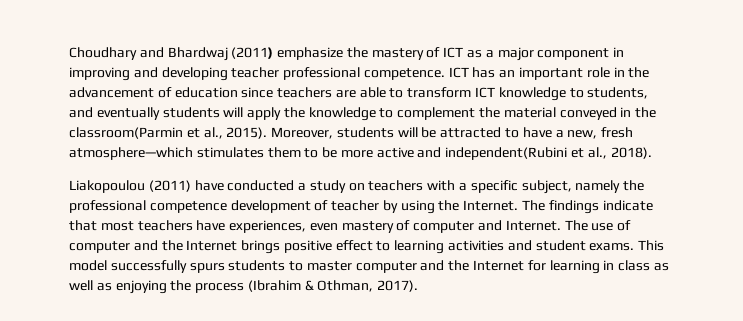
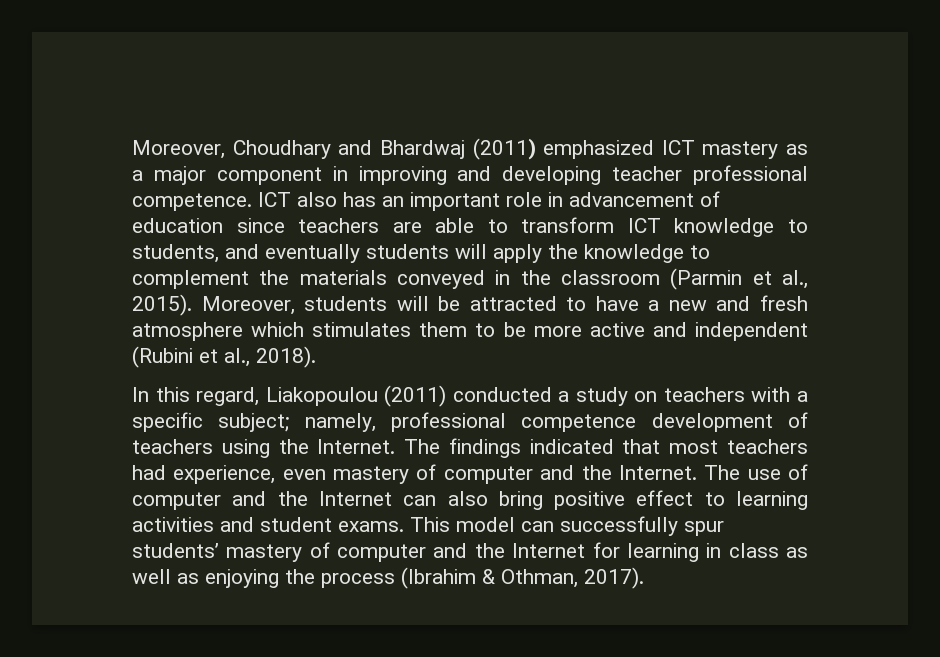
- Choudhary and Bhardwaj (2011) emphasize the mastery of ICT as a major component in improving and developing teacher professional competence.
+ Moreover, Choudhary and Bhardwaj (2011) emphasized ICT mastery as a major component in improving and developing teacher professional competence.
- ICT has an important role in the advancement of education since teachers are able to transform ICT knowledge to students, and eventually students will apply the knowledge to complement the material conveyed in the classroom(Parmin et al., 2015).
+ ICT also has an important role in advancement of education since teachers are able to transform ICT knowledge to students, and eventually students will apply the knowledge to complement the materials conveyed in the classroom (Parmin et al., 2015).
- Moreover, students will be attracted to have a new, fresh atmosphere—which stimulates them to be more active and independent(Rubini et al., 2018).
+ Moreover, students will be attracted to have a new and fresh atmosphere which stimulates them to be more active and independent (Rubini et al., 2018).
- Liakopoulou (2011) have conducted a study on teachers with a specific subject, namely the professional competence development of teacher by using the Internet.
+ In this regard, Liakopoulou (2011) conducted a study on teachers with a specific subject; namely, professional competence development of teachers using the Internet.
- The findings indicate that most teachers have experiences, even mastery of computer and Internet.
+ The findings indicated that most teachers had experience, even mastery of computer and the Internet.
- The use of computer and the Internet brings positive effect to learning activities and student exams.
+ The use of computer and the Internet can also bring positive effect to learning activities and student exams.
- This model successfully spurs students to master computer and the Internet for learning in class as well as enjoying the process (Ibrahim & Othman, 2017).
+ This model can successfully spur students’ mastery of computer and the Internet for learning in class as well as enjoying the process (Ibrahim & Othman, 2017).

